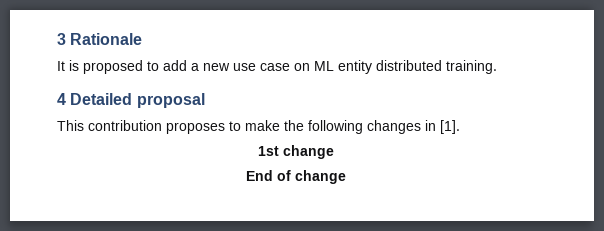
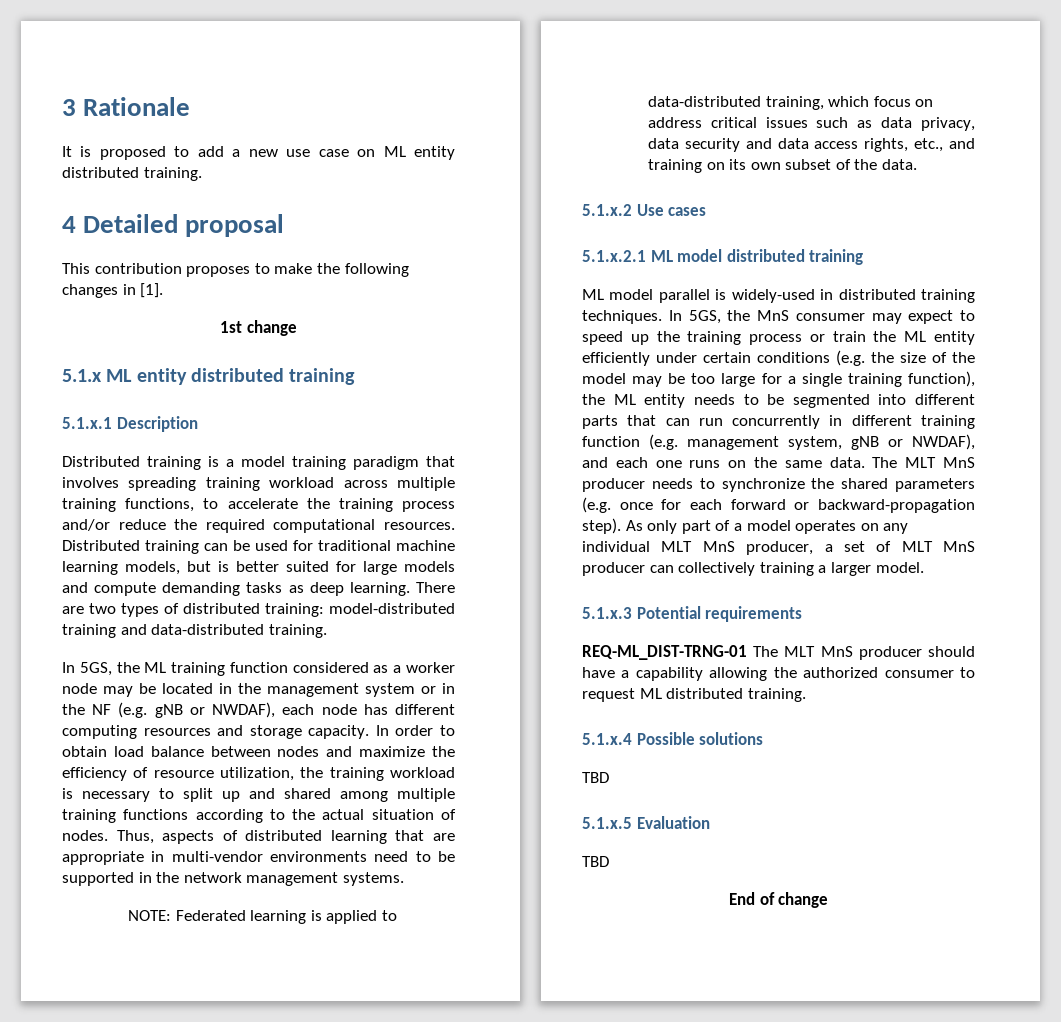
+ 5.1.x ML entity distributed training
+ 5.1.x.1 Description
+ Distributed training is a model training paradigm that involves spreading training workload across multiple training functions, to accelerate the training process and/or reduce the required computational resources. Distributed training can be used for traditional machine learning models, but is better suited for large models and compute demanding tasks as deep learning. There are two types of distributed training: model-distributed training and data-distributed training.
+ In 5GS, the ML training function considered as a worker node may be located in the management system or in the NF (e.g. gNB or NWDAF), each node has different computing resources and storage capacity. In order to obtain load balance between nodes and maximize the efficiency of resource utilization, the training workload is necessary to split up and shared among multiple training functions according to the actual situation of nodes. Thus, aspects of distributed learning that are appropriate in multi-vendor environments need to be supported in the network management systems.
+ NOTE: Federated learning is applied to data-distributed training, which focus on address critical issues such as data privacy, data security and data access rights, etc., and training on its own subset of the data.
+ 5.1.x.2 Use cases
+ 5.1.x.2.1 ML model distributed training
+ ML model parallel is widely-used in distributed training techniques. In 5GS, the MnS consumer may expect to speed up the training process or train the ML entity efficiently under certain conditions (e.g. the size of the model may be too large for a single training function), the ML entity needs to be segmented into different parts that can run concurrently in different training function (e.g. management system, gNB or NWDAF), and each one runs on the same data. The MLT MnS producer needs to synchronize the shared parameters (e.g. once for each forward or backward-propagation step). As only part of a model operates on any individual MLT MnS producer, a set of MLT MnS producer can collectively training a larger model.
+ 5.1.x.3 Potential requirements
+ REQ-ML_DIST-TRNG-01 The MLT MnS producer should have a capability allowing the authorized consumer to request ML distributed training.
+ 5.1.x.4 Possible solutions
+ TBD
+ 5.1.x.5 Evaluation
+ TBD

